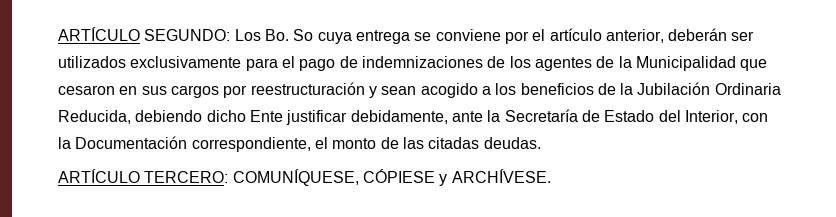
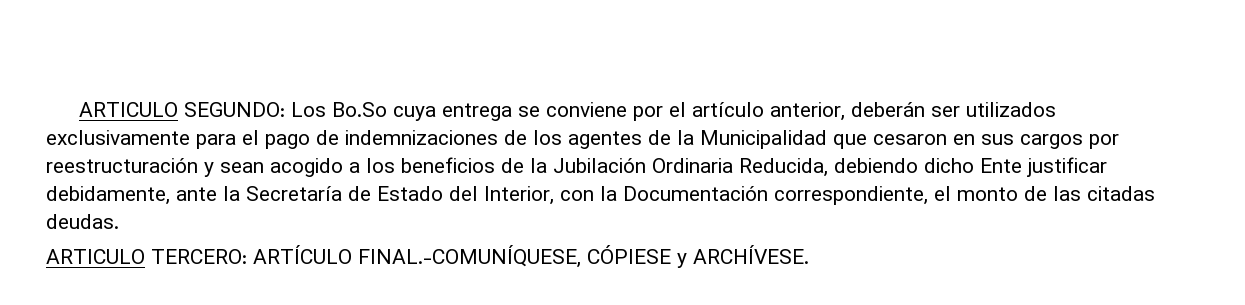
- ARTÍCULO SEGUNDO:
+ ARTICULO SEGUNDO:
- Los Bo. So cuya entrega se conviene por el artículo anterior, deberán ser utilizados exclusivamente para el pago de indemnizaciones de los agentes de la Municipalidad que cesaron en sus cargos por reestructuración y sean acogido a los beneficios de la Jubilación Ordinaria Reducida, debiendo dicho Ente justificar debidamente, ante la Secretaría de Estado del Interior, con la Documentación correspondiente, el monto de las citadas deudas.
+ Los Bo.So cuya entrega se conviene por el artículo anterior, deberán ser utilizados exclusivamente para el pago de indemnizaciones de los agentes de la Municipalidad que cesaron en sus cargos por reestructuración y sean acogido a los beneficios de la Jubilación Ordinaria Reducida, debiendo dicho Ente justificar debidamente, ante la Secretaría de Estado del Interior, con la Documentación correspondiente, el monto de las citadas deudas.
- ARTÍCULO TERCERO: COMUNÍQUESE, CÓPIESE y ARCHÍVESE.
+ ARTICULO TERCERO: ARTÍCULO FINAL.-COMUNÍQUESE, CÓPIESE y ARCHÍVESE.

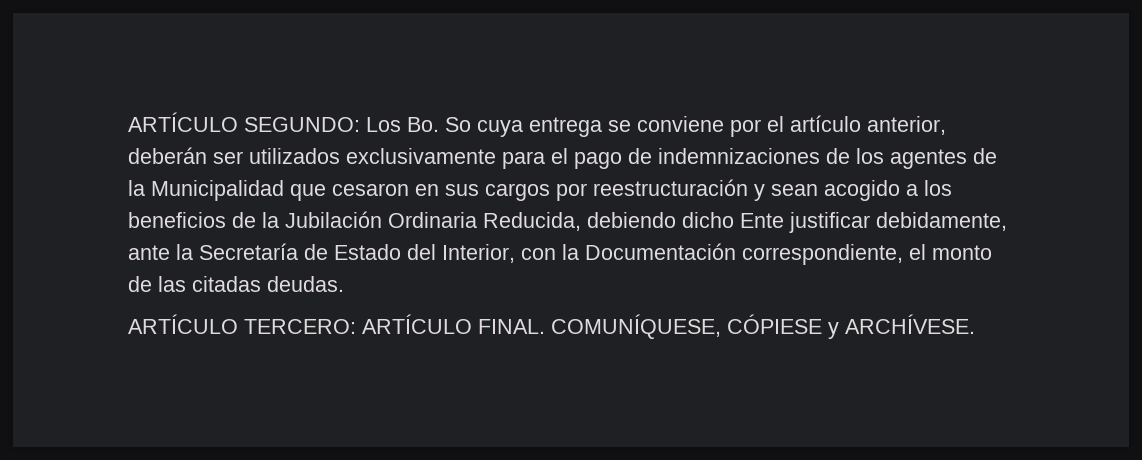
- ARTICULO SEGUNDO:
+ ARTÍCULO SEGUNDO:
- Los Bo.So cuya entrega se conviene por el artículo anterior, deberán ser utilizados exclusivamente para el pago de indemnizaciones de los agentes de la Municipalidad que cesaron en sus cargos por reestructuración y sean acogido a los beneficios de la Jubilación Ordinaria Reducida, debiendo dicho Ente justificar debidamente, ante la Secretaría de Estado del Interior, con la Documentación correspondiente, el monto de las citadas deudas.
+ Los Bo. So cuya entrega se conviene por el artículo anterior, deberán ser utilizados exclusivamente para el pago de indemnizaciones de los agentes de la Municipalidad que cesaron en sus cargos por reestructuración y sean acogido a los beneficios de la Jubilación Ordinaria Reducida, debiendo dicho Ente justificar debidamente, ante la Secretaría de Estado del Interior, con la Documentación correspondiente, el monto de las citadas deudas.
- ARTICULO TERCERO: ARTÍCULO FINAL.-COMUNÍQUESE, CÓPIESE y ARCHÍVESE.
+ ARTÍCULO TERCERO: ARTÍCULO FINAL. COMUNÍQUESE, CÓPIESE y ARCHÍVESE.

